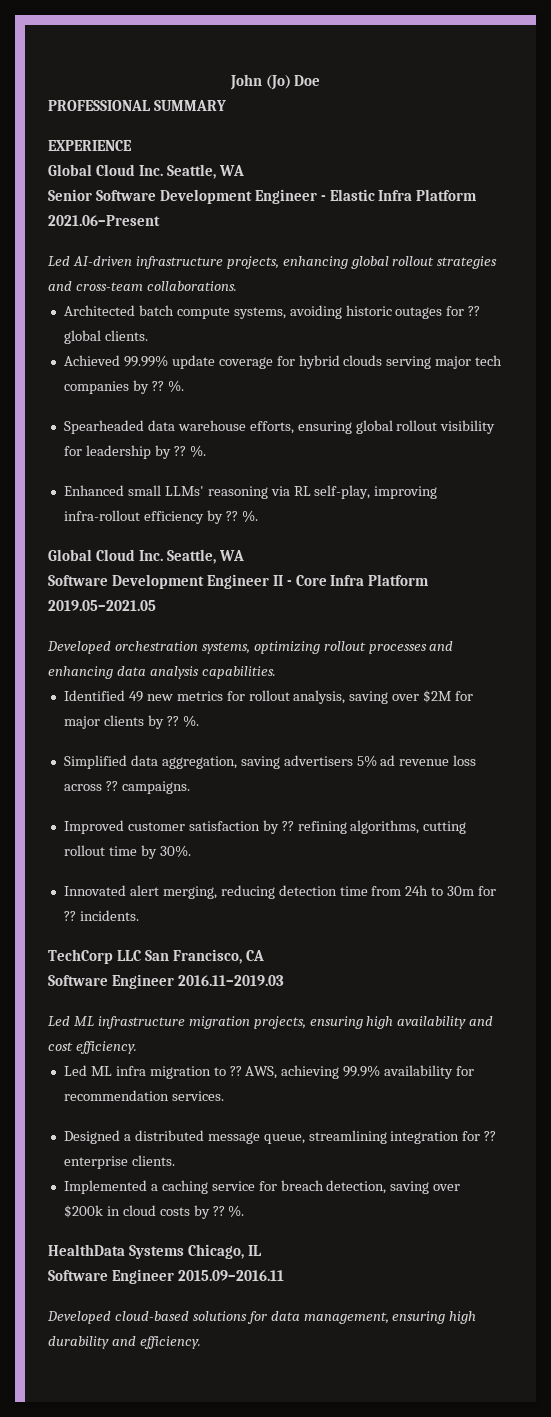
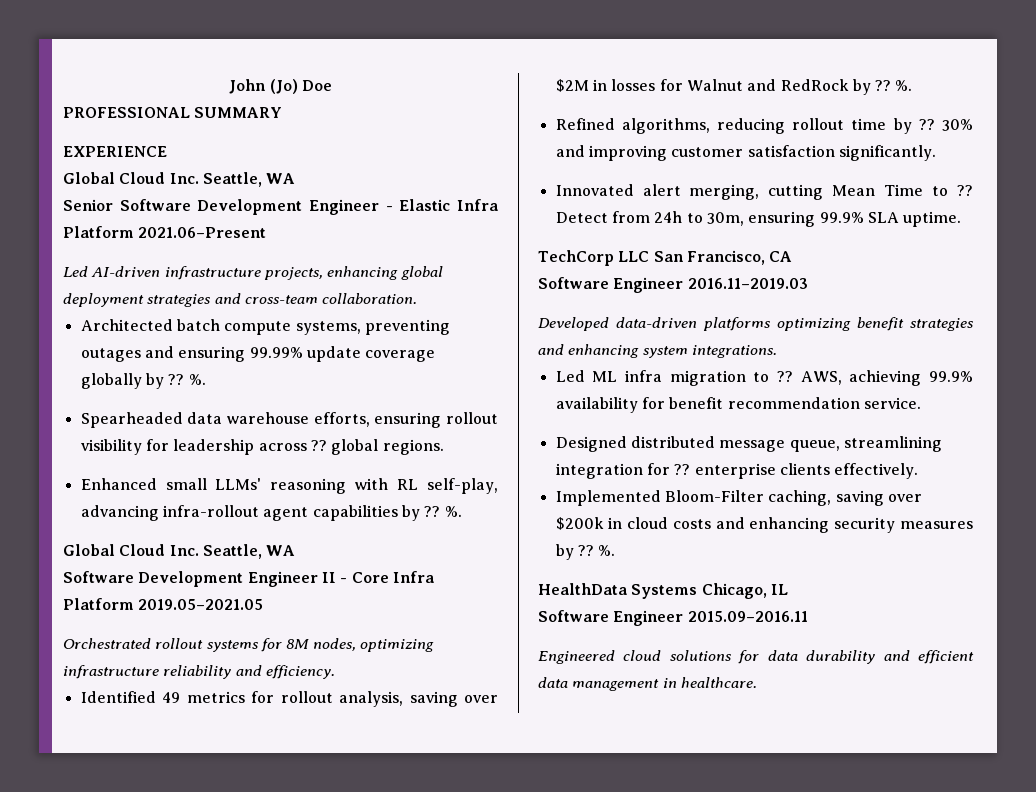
- Led AI-driven infrastructure projects, enhancing global rollout strategies and cross-team collaborations.
+ Led AI-driven infrastructure projects, enhancing global deployment strategies and cross-team collaboration.
- Architected batch compute systems, avoiding historic outages for ?? global clients.
- Achieved 99.99% update coverage for hybrid clouds serving major tech companies by ??
+ Architected batch compute systems, preventing outages and ensuring 99.99% update coverage globally by ??
- Spearheaded data warehouse efforts, ensuring global rollout visibility for leadership by ?? %.
+ Spearheaded data warehouse efforts, ensuring rollout visibility for leadership across ?? global regions.
- Enhanced small LLMs' reasoning via RL self-play, improving infra-rollout efficiency by ??
+ Enhanced small LLMs' reasoning with RL self-play, advancing infra-rollout agent capabilities by ??
- Developed orchestration systems, optimizing rollout processes and enhancing data analysis capabilities.
+ Orchestrated rollout systems for 8M nodes, optimizing infrastructure reliability and efficiency.
- Identified 49 new metrics for rollout analysis, saving over $2M for major clients by ?? %.
- Simplified data aggregation, saving advertisers 5% ad revenue loss across ?? campaigns.
- Improved customer satisfaction by ?? refining algorithms, cutting rollout time by 30%.
- Innovated alert merging, reducing detection time from 24h to 30m for ?? incidents.
+ Identified 49 metrics for rollout analysis, saving over $2M in losses for Walnut and RedRock by ?? %.
+ Refined algorithms, reducing rollout time by ?? 30% and improving customer satisfaction significantly.
+ Innovated alert merging, cutting Mean Time to ?? Detect from 24h to 30m, ensuring 99.9% SLA uptime.
- Led ML infrastructure migration projects, ensuring high availability and cost efficiency.
+ Developed data-driven platforms optimizing benefit strategies and enhancing system integrations.
- AWS, achieving 99.9% availability for recommendation services.
+ AWS, achieving 99.9% availability for benefit recommendation service.
- Designed a distributed message queue, streamlining integration for ?? enterprise clients.
+ Designed distributed message queue, streamlining integration for ?? enterprise clients effectively.
- Implemented a caching service for breach detection, saving over $200k in cloud costs by ??
+ Implemented Bloom-Filter caching, saving over $200k in cloud costs and enhancing security measures by ??
- Developed cloud-based solutions for data management, ensuring high durability and efficiency.
+ Engineered cloud solutions for data durability and efficient data management in healthcare.

